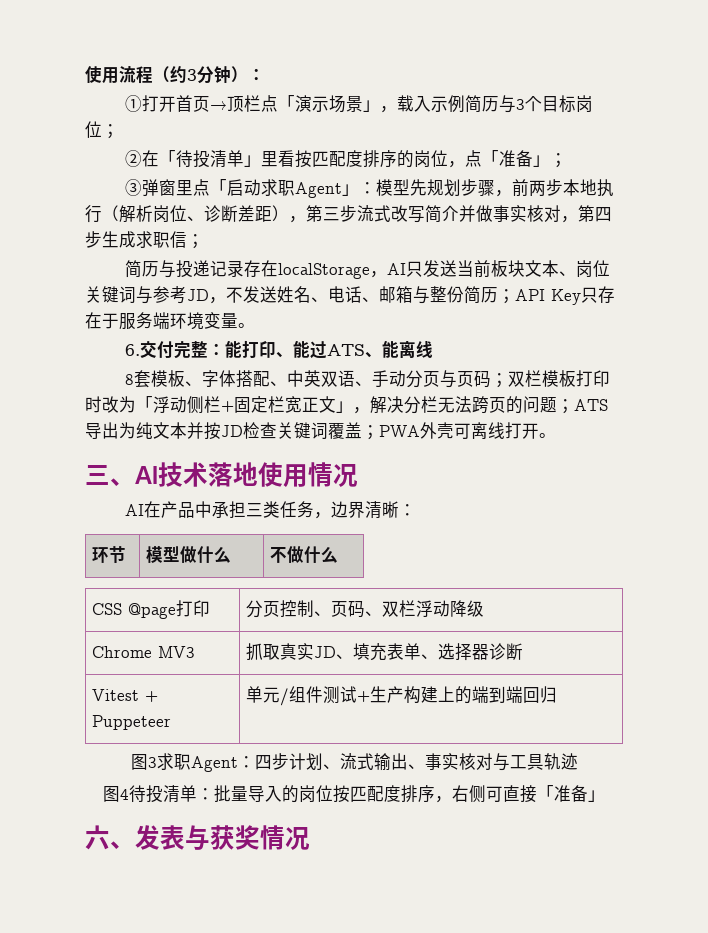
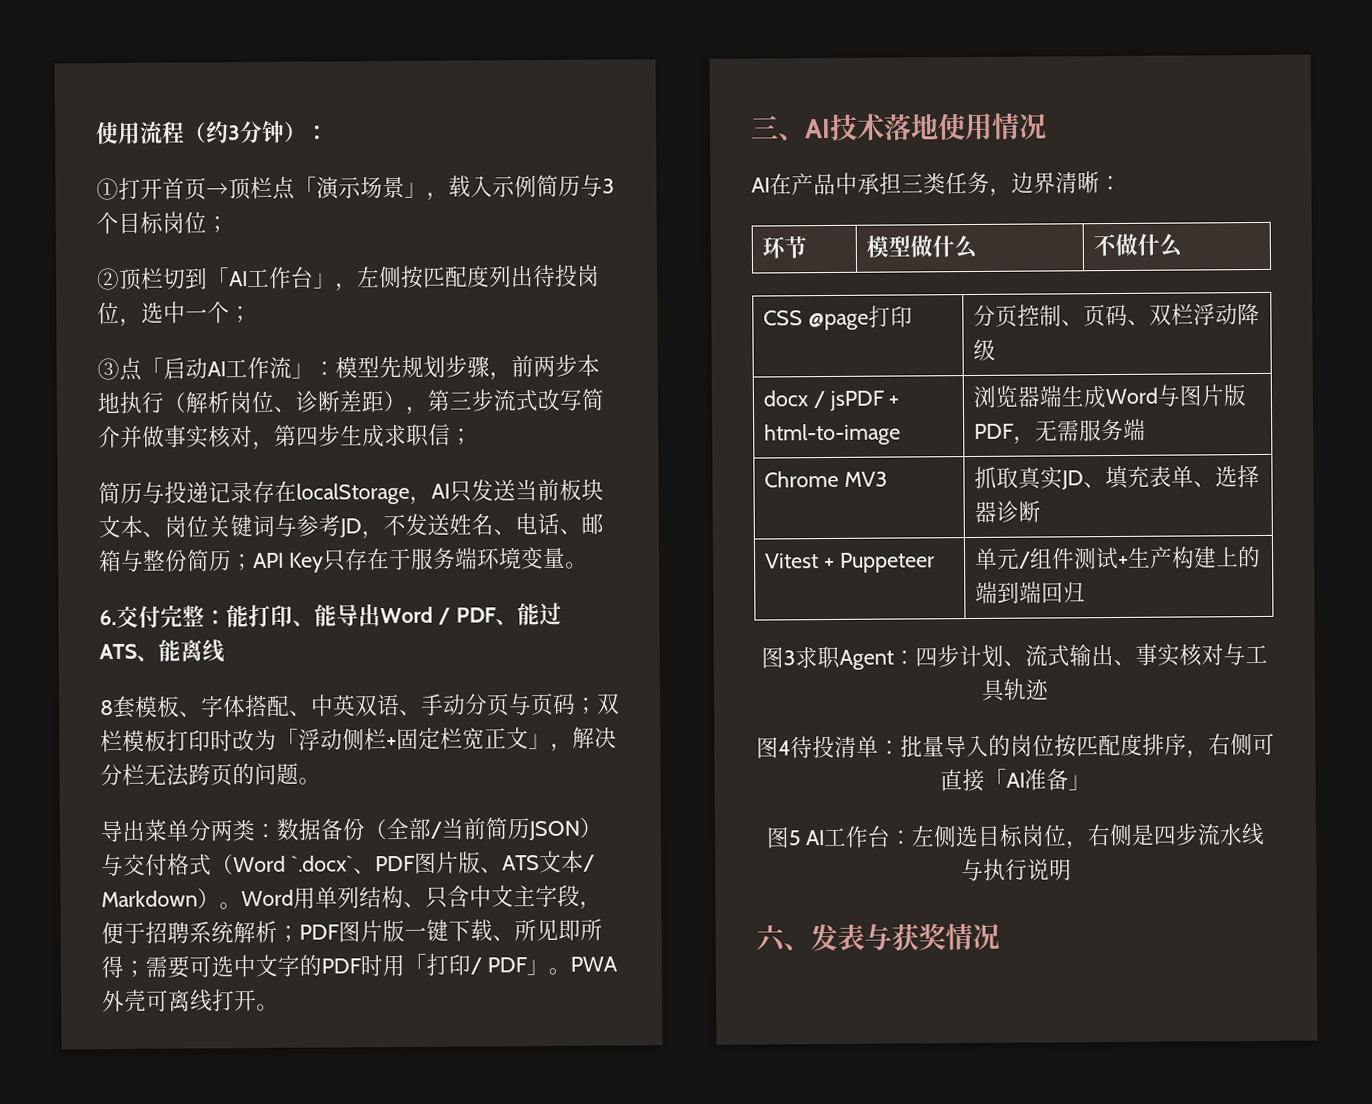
- ②在「待投清单」里看按匹配度排序的岗位，点「准备」；
+ ②顶栏切到「AI工作台」，左侧按匹配度列出待投岗位，选中一个；
- ③弹窗里点「启动求职Agent」：模型先规划步骤，前两步本地执行（解析岗位、诊断差距），第三步流式改写简介并做事实核对，第四步生成求职信；
+ ③点「启动AI工作流」：模型先规划步骤，前两步本地执行（解析岗位、诊断差距），第三步流式改写简介并做事实核对，第四步生成求职信；
- 6.交付完整：能打印、能过ATS、能离线
+ 6.交付完整：能打印、能导出Word / PDF、能过ATS、能离线
- 8套模板、字体搭配、中英双语、手动分页与页码；双栏模板打印时改为「浮动侧栏+固定栏宽正文」，解决分栏无法跨页的问题；ATS导出为纯文本并按JD检查关键词覆盖；PWA外壳可离线打开。
+ 8套模板、字体搭配、中英双语、手动分页与页码；双栏模板打印时改为「浮动侧栏+固定栏宽正文」，解决分栏无法跨页的问题。
+ 导出菜单分两类：数据备份（全部/当前简历JSON）与交付格式（Word `.docx`、PDF图片版、ATS文本/ Markdown）。Word用单列结构、只含中文主字段，便于招聘系统解析；PDF图片版一键下载、所见即所得；需要可选中文字的PDF时用「打印/ PDF」。PWA外壳可离线打开。
+ docx / jsPDF + html-to-image | 浏览器端生成Word与图片版PDF，无需服务端
- 图4待投清单：批量导入的岗位按匹配度排序，右侧可直接「准备」
+ 图4待投清单：批量导入的岗位按匹配度排序，右侧可直接「AI准备」
+ 图5 AI工作台：左侧选目标岗位，右侧是四步流水线与执行说明

